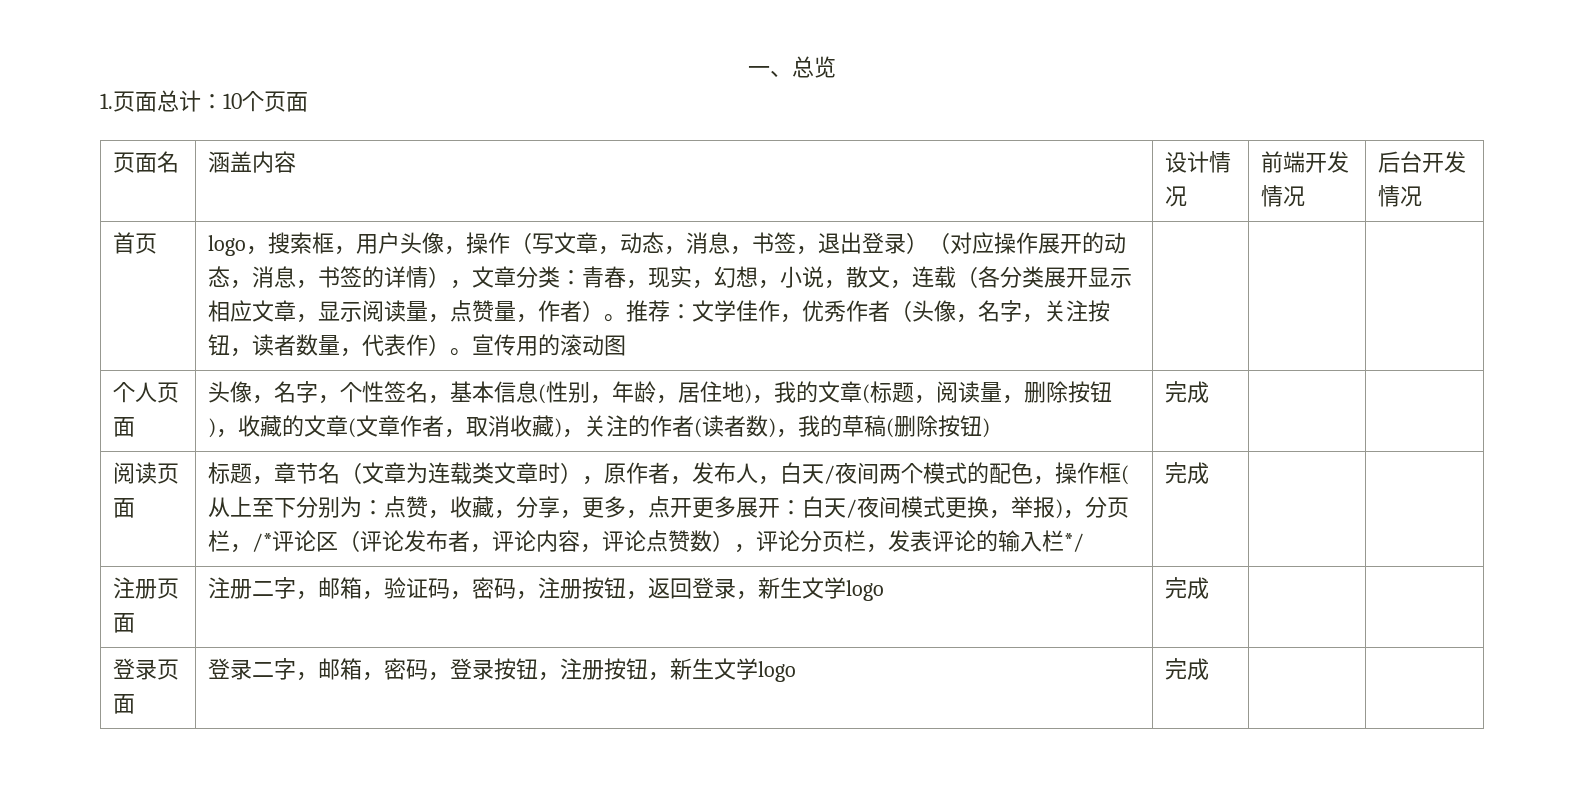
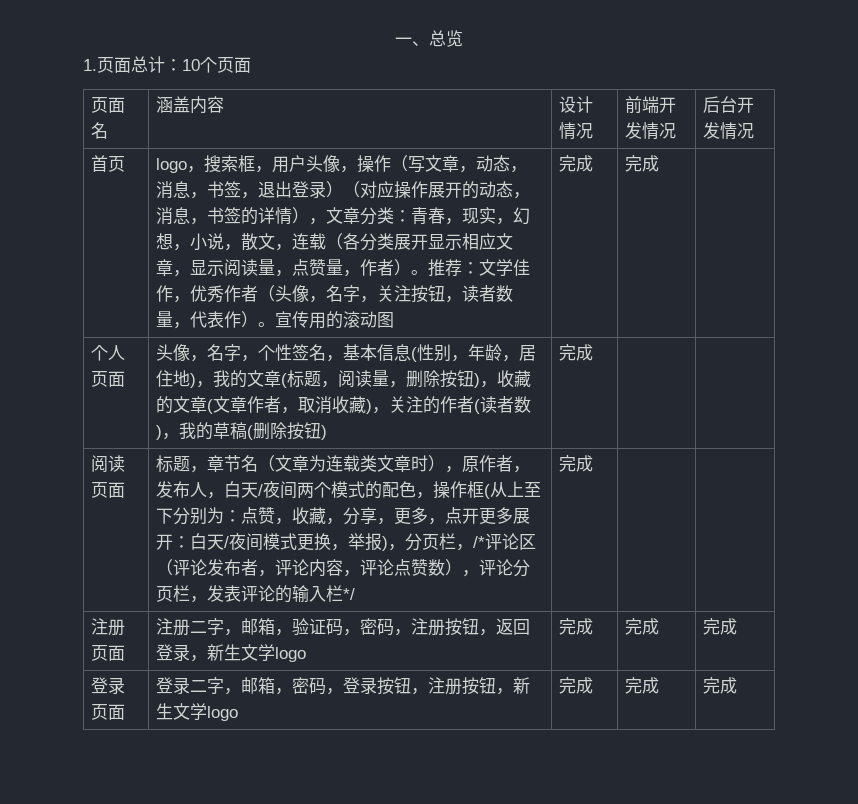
- 宣传用的滚动图
+ 宣传用的滚动图 | 完成 | 完成
- 注册页面 | 注册二字，邮箱，验证码，密码，注册按钮，返回登录，新生文学logo | 完成 | |
+ 注册页面 | 注册二字，邮箱，验证码，密码，注册按钮，返回登录，新生文学logo | 完成 | 完成 | 完成
- 登录页面 | 登录二字，邮箱，密码，登录按钮，注册按钮，新生文学logo | 完成 | |
+ 登录页面 | 登录二字，邮箱，密码，登录按钮，注册按钮，新生文学logo | 完成 | 完成 | 完成

